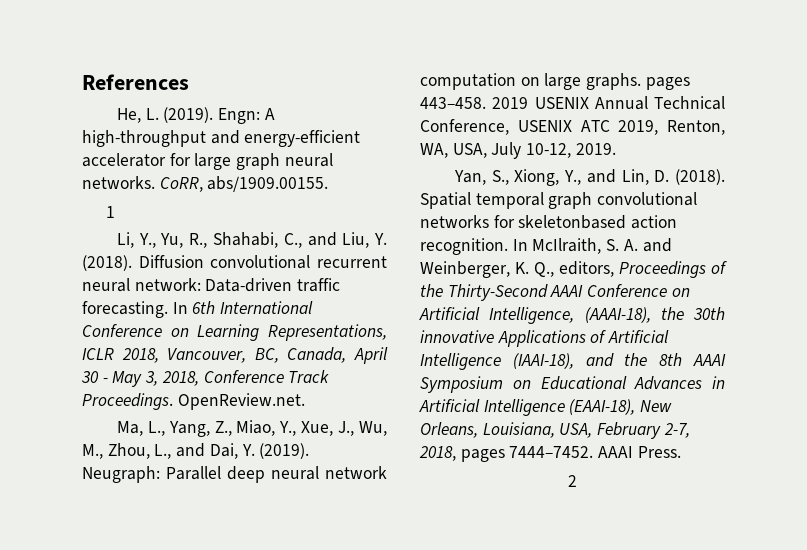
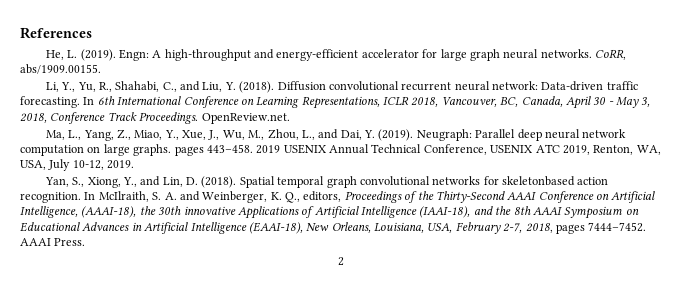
- 1

